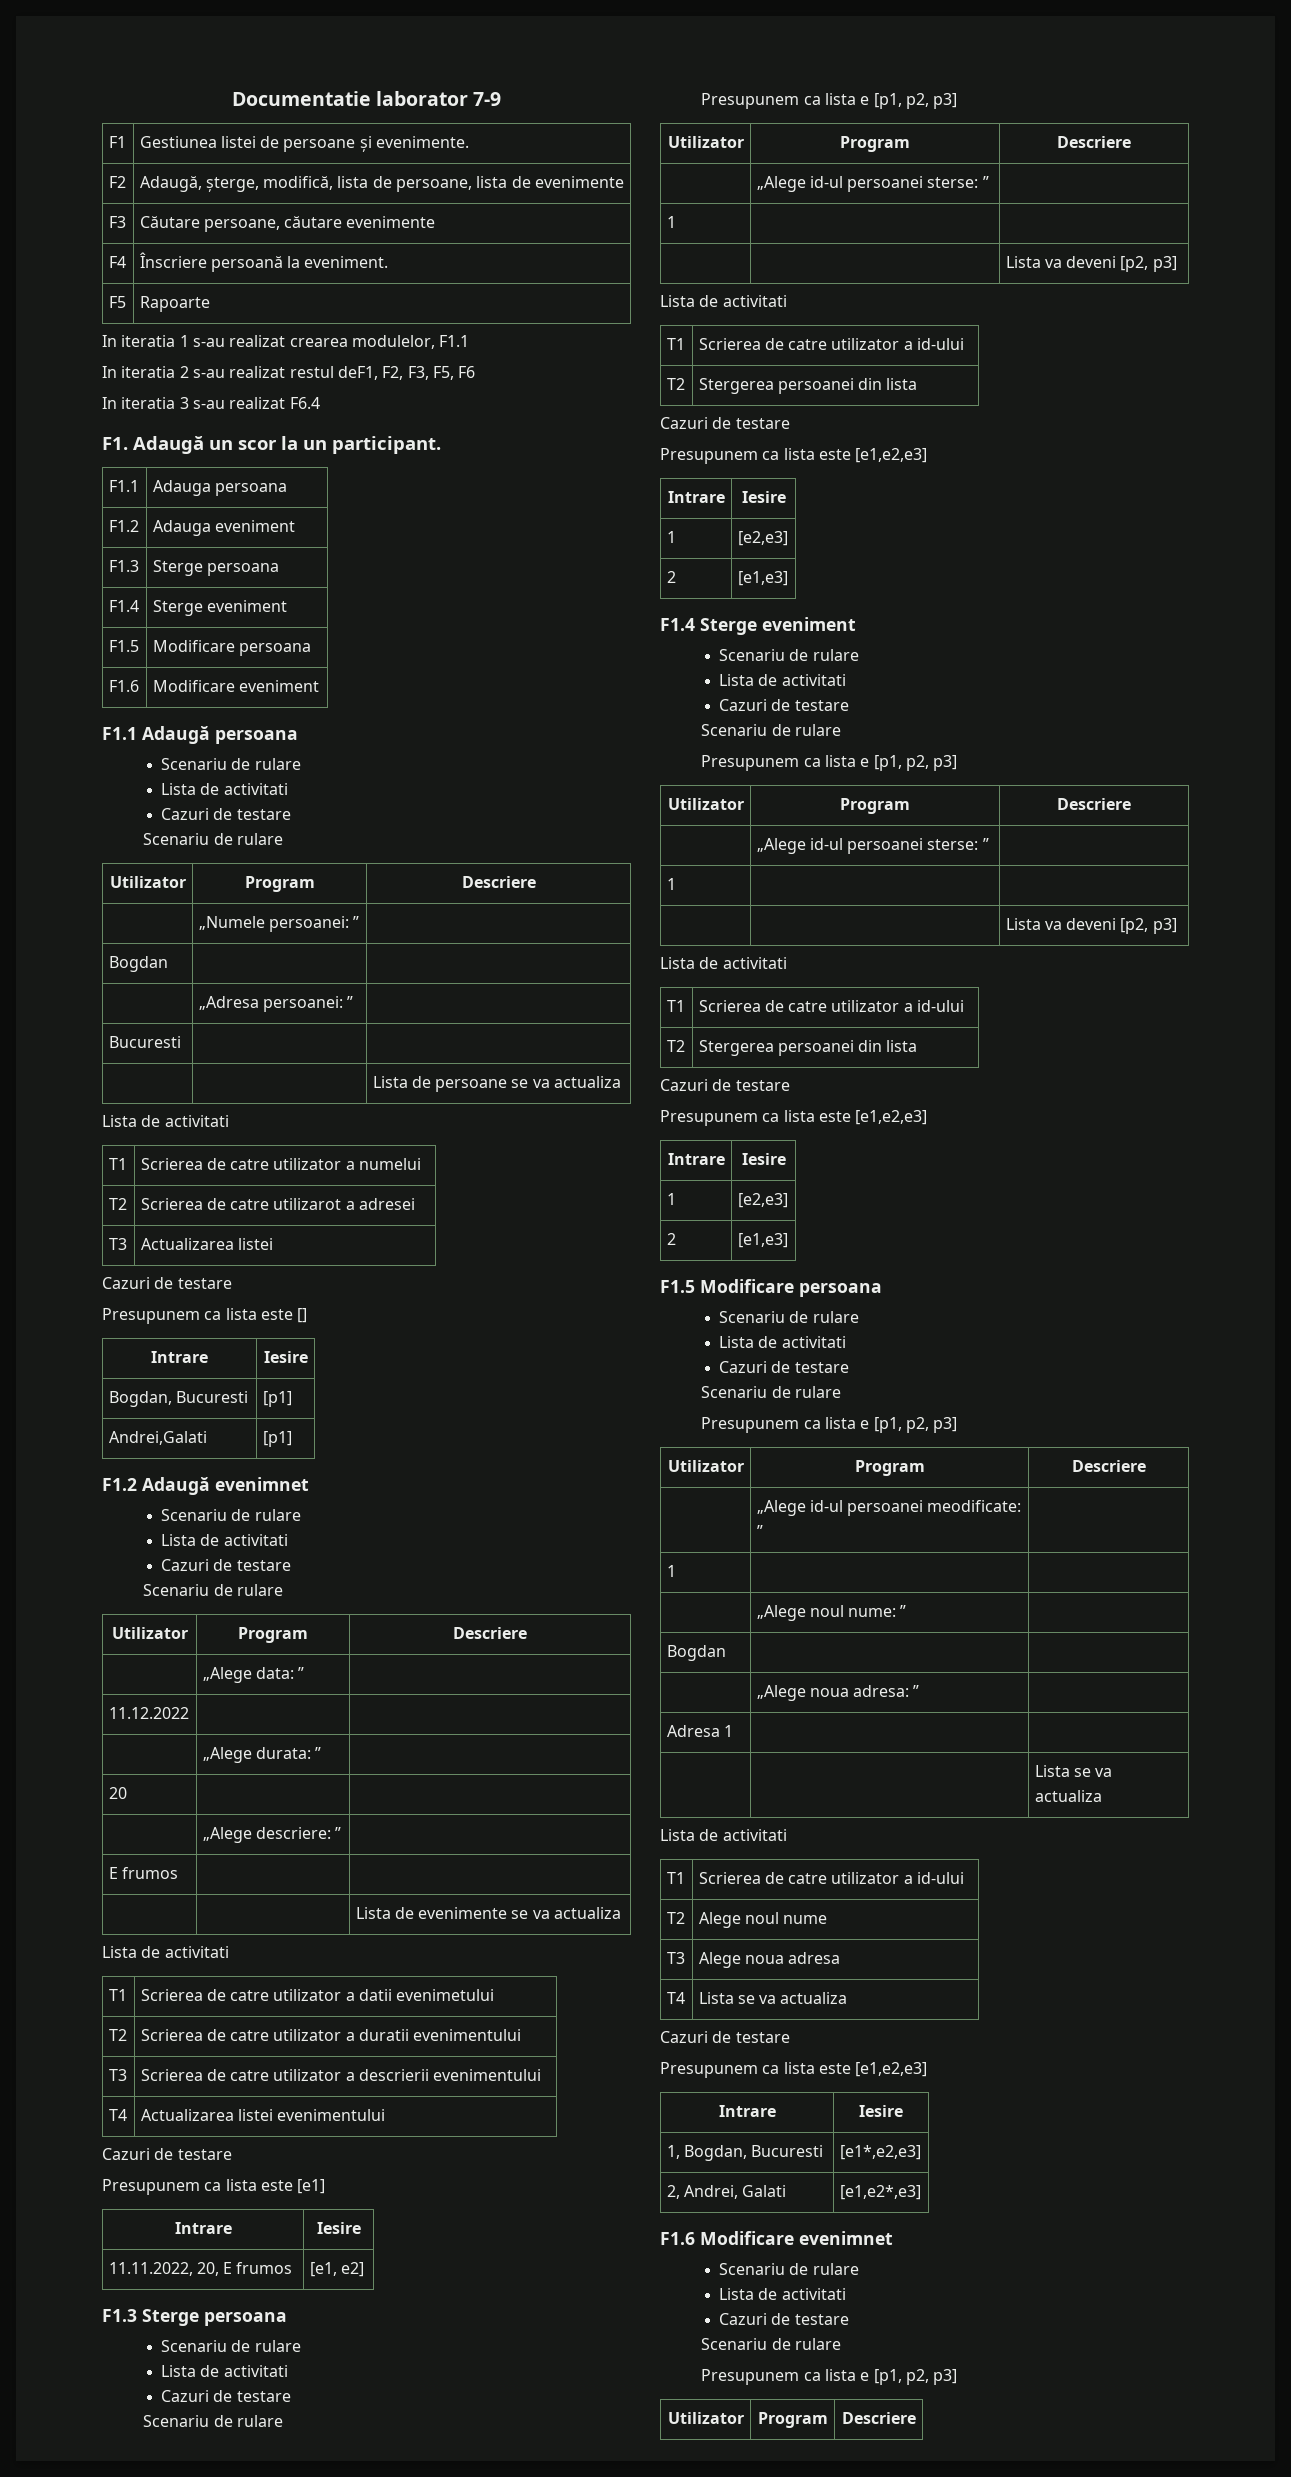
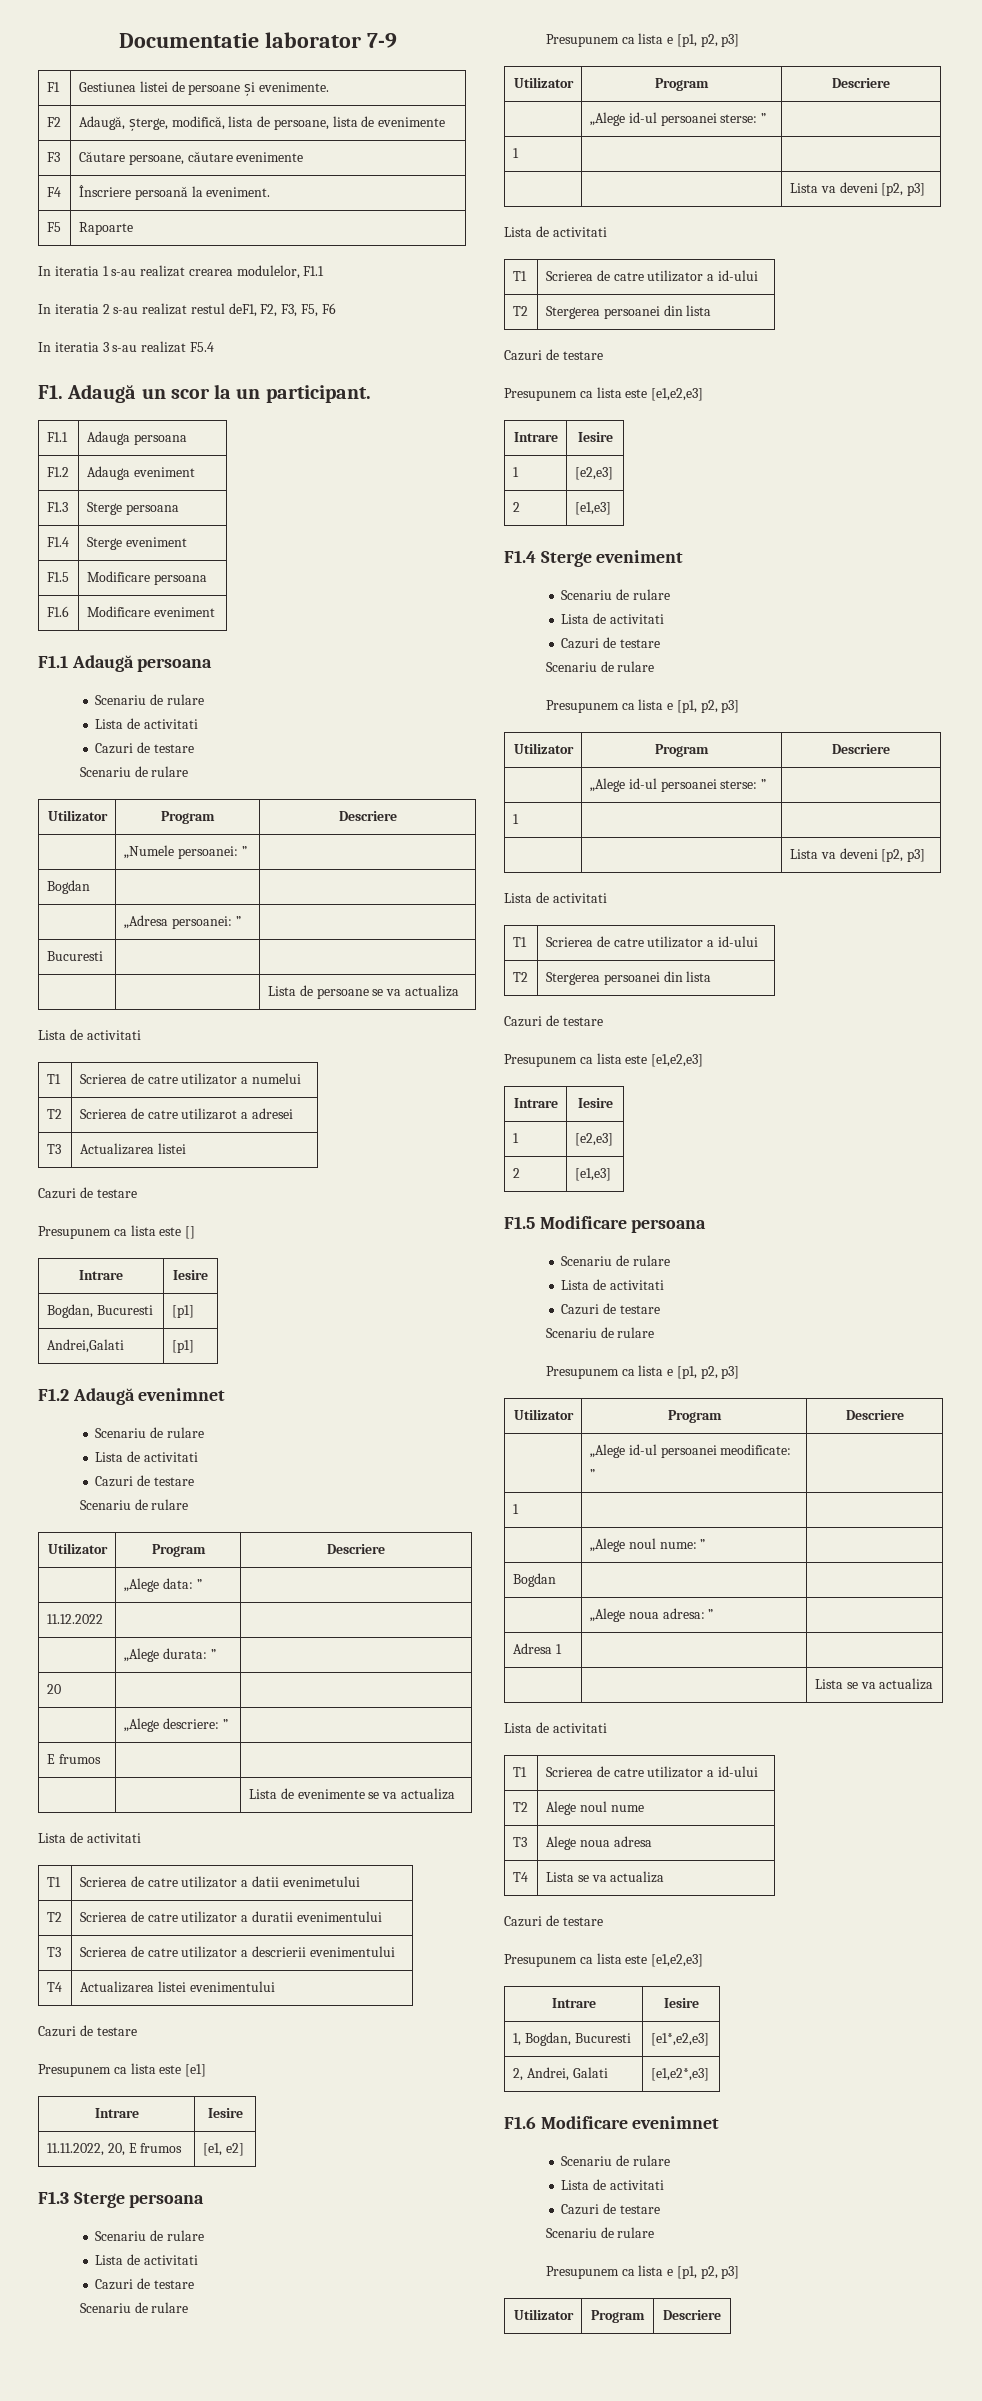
- In iteratia 3 s-au realizat F6.4
+ In iteratia 3 s-au realizat F5.4

